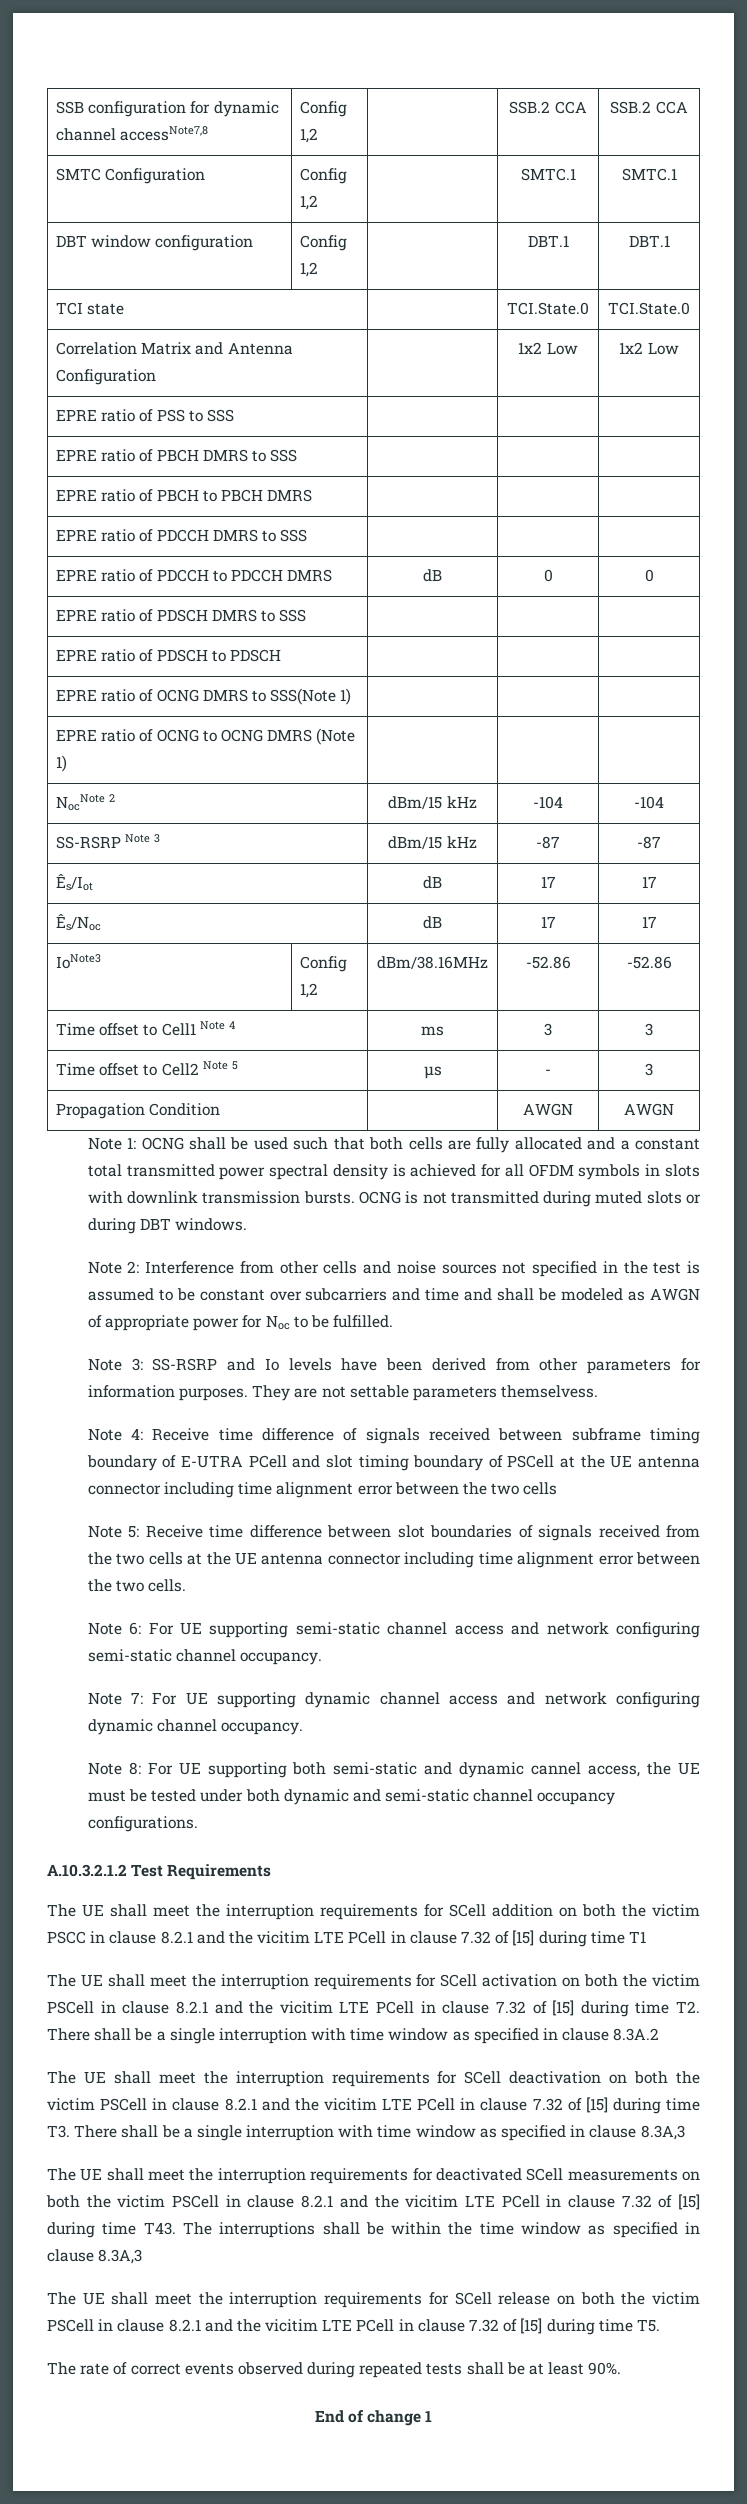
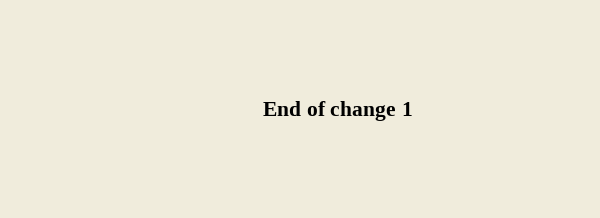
- SSB configuration for dynamic channel accessNote7,8 | Config 1,2 | | SSB.2 CCA | SSB.2 CCA
- SMTC Configuration | Config 1,2 | | SMTC.1 | SMTC.1
- DBT window configuration | Config 1,2 | | DBT.1 | DBT.1
- TCI state | | TCI.State.0 | TCI.State.0
- Correlation Matrix and Antenna Configuration | | 1x2 Low | 1x2 Low
- EPRE ratio of PSS to SSS | | |
- EPRE ratio of PBCH DMRS to SSS | | |
- EPRE ratio of PBCH to PBCH DMRS | | |
- EPRE ratio of PDCCH DMRS to SSS | | |
- EPRE ratio of PDCCH to PDCCH DMRS | dB | 0 | 0
- EPRE ratio of PDSCH DMRS to SSS | | |
- EPRE ratio of PDSCH to PDSCH | | |
- EPRE ratio of OCNG DMRS to SSS(Note 1) | | |
- EPRE ratio of OCNG to OCNG DMRS (Note 1) | | |
- NocNote 2 | dBm/15 kHz | -104 | -104
- SS-RSRP Note 3 | dBm/15 kHz | -87 | -87
- Ês/Iot | dB | 17 | 17
- Ês/Noc | dB | 17 | 17
- IoNote3 | Config 1,2 | dBm/38.16MHz | -52.86 | -52.86
- Time offset to Cell1 Note 4 | ms | 3 | 3
- Time offset to Cell2 Note 5 | μs | - | 3
- Propagation Condition | | AWGN | AWGN
- Note 1: OCNG shall be used such that both cells are fully allocated and a constant total transmitted power spectral density is achieved for all OFDM symbols in slots with downlink transmission bursts. OCNG is not transmitted during muted slots or during DBT windows.
- Note 2: Interference from other cells and noise sources not specified in the test is assumed to be constant over subcarriers and time and shall be modeled as AWGN of appropriate power for Noc to be fulfilled.
- Note 3: SS-RSRP and Io levels have been derived from other parameters for information purposes. They are not settable parameters themselvess.
- Note 4: Receive time difference of signals received between subframe timing boundary of E-UTRA PCell and slot timing boundary of PSCell at the UE antenna connector including time alignment error between the two cells
- Note 5: Receive time difference between slot boundaries of signals received from the two cells at the UE antenna connector including time alignment error between the two cells.
- Note 6: For UE supporting semi-static channel access and network configuring semi-static channel occupancy.
- Note 7: For UE supporting dynamic channel access and network configuring dynamic channel occupancy.
- Note 8: For UE supporting both semi-static and dynamic cannel access, the UE must be tested under both dynamic and semi-static channel occupancy configurations.
- A.10.3.2.1.2 Test Requirements
- The UE shall meet the interruption requirements for SCell addition on both the victim PSCC in clause 8.2.1 and the vicitim LTE PCell in clause 7.32 of [15] during time T1
- The UE shall meet the interruption requirements for SCell activation on both the victim PSCell in clause 8.2.1 and the vicitim LTE PCell in clause 7.32 of [15] during time T2. There shall be a single interruption with time window as specified in clause 8.3A.2
- The UE shall meet the interruption requirements for SCell deactivation on both the victim PSCell in clause 8.2.1 and the vicitim LTE PCell in clause 7.32 of [15] during time T3. There shall be a single interruption with time window as specified in clause 8.3A,3
- The UE shall meet the interruption requirements for deactivated SCell measurements on both the victim PSCell in clause 8.2.1 and the vicitim LTE PCell in clause 7.32 of [15] during time T43. The interruptions shall be within the time window as specified in clause 8.3A,3
- The UE shall meet the interruption requirements for SCell release on both the victim PSCell in clause 8.2.1 and the vicitim LTE PCell in clause 7.32 of [15] during time T5.
- The rate of correct events observed during repeated tests shall be at least 90%.

